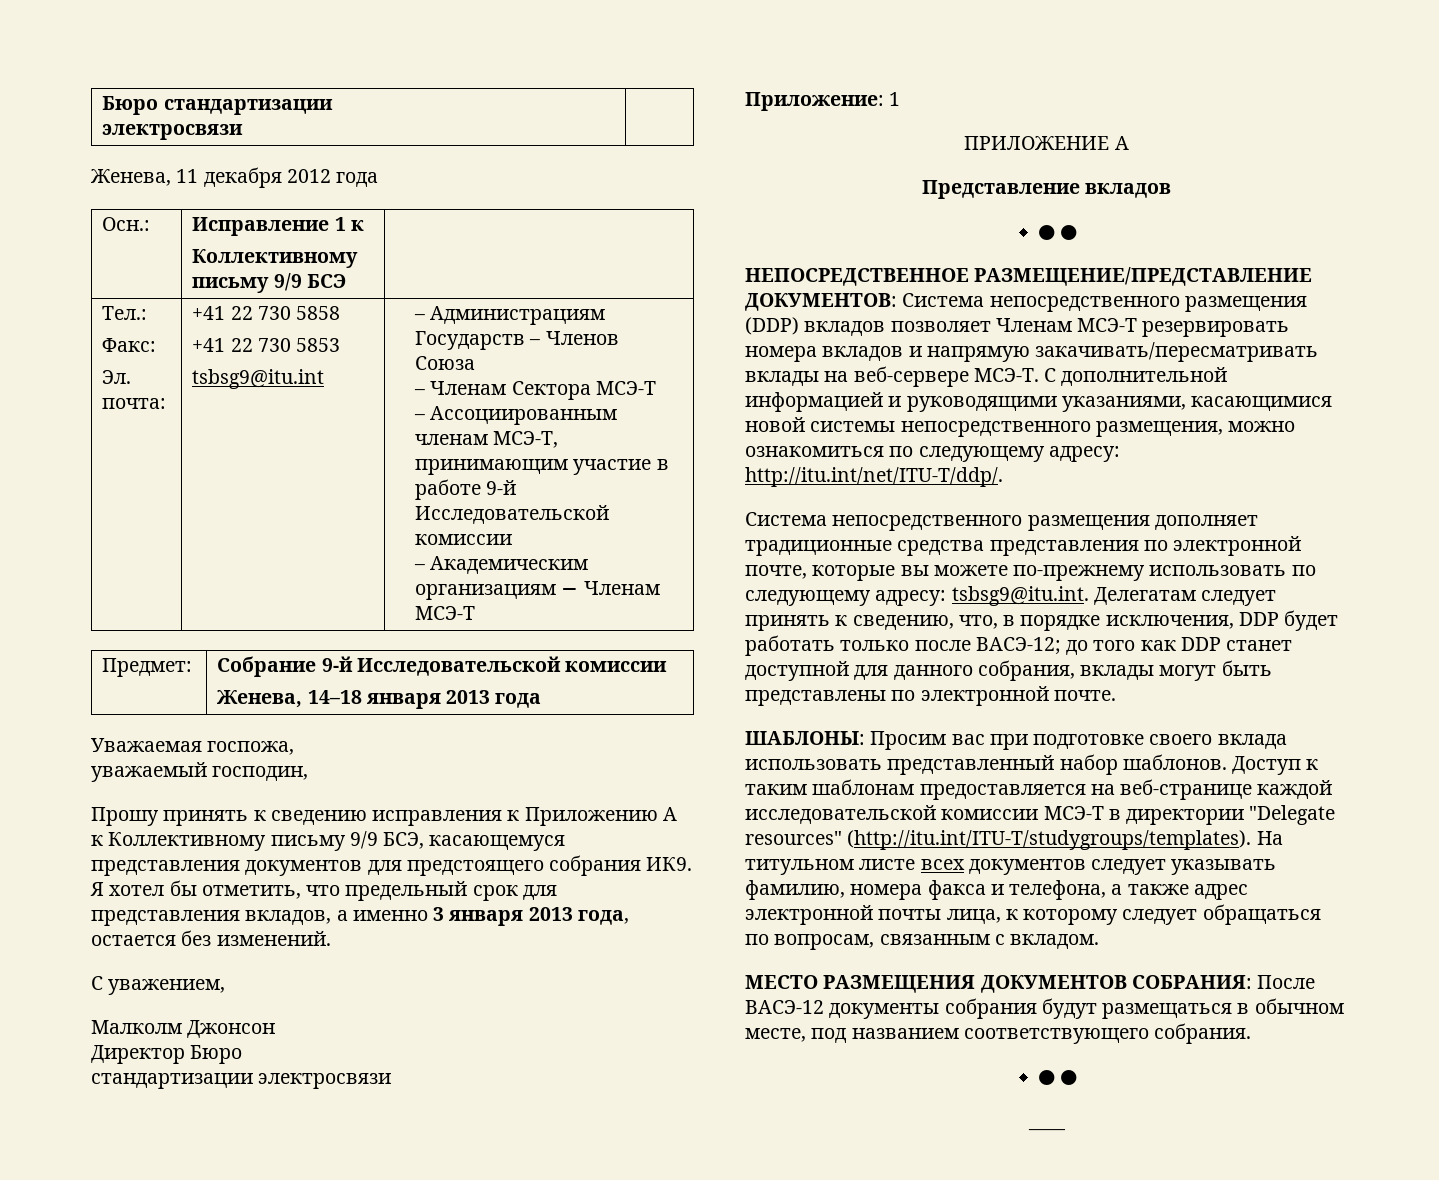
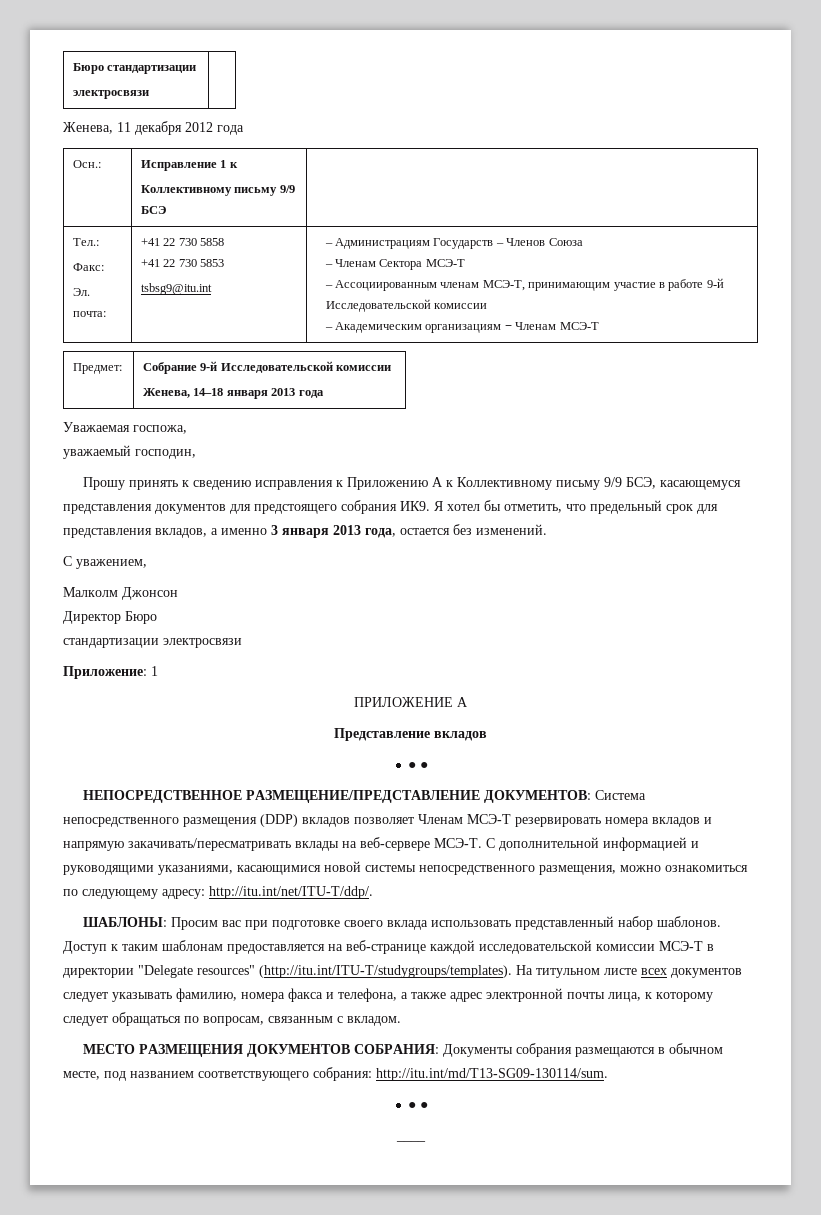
- Система непосредственного размещения дополняет традиционные средства представления по электронной почте, которые вы можете по-прежнему использовать по следующему адресу: tsbsg9@itu.int. Делегатам следует принять к сведению, что, в порядке исключения, DDP будет работать только после ВАСЭ-12; до того как DDP станет доступной для данного собрания, вклады могут быть представлены по электронной почте.
- МЕСТО РАЗМЕЩЕНИЯ ДОКУМЕНТОВ СОБРАНИЯ: После ВАСЭ-12 документы собрания будут размещаться в обычном месте, под названием соответствующего собрания.
+ МЕСТО РАЗМЕЩЕНИЯ ДОКУМЕНТОВ СОБРАНИЯ: Документы собрания размещаются в обычном месте, под названием соответствующего собрания: http://itu.int/md/T13-SG09-130114/sum.

